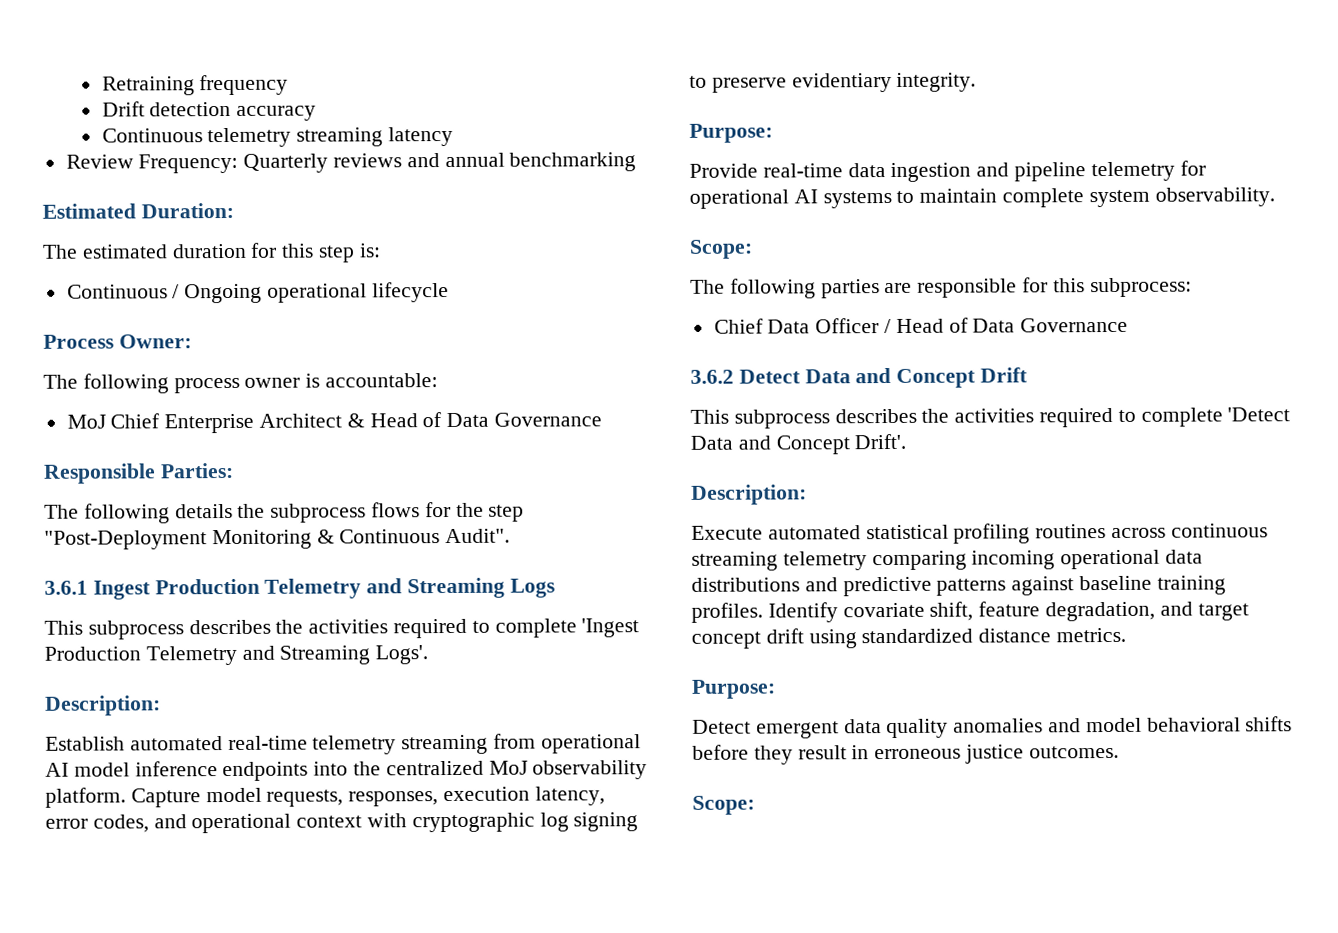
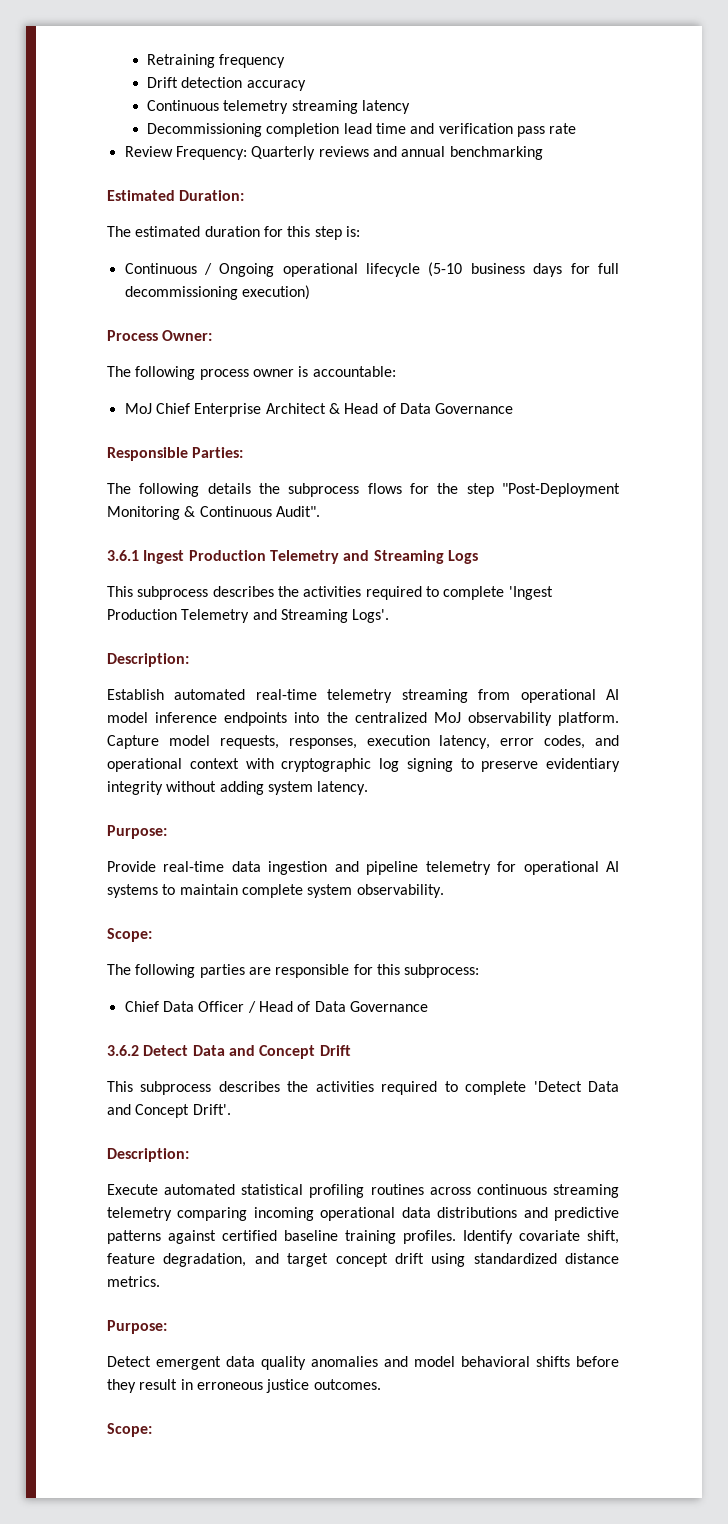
+ Decommissioning completion lead time and verification pass rate
- Continuous / Ongoing operational lifecycle
+ Continuous / Ongoing operational lifecycle (5-10 business days for full decommissioning execution)
- Capture model requests, responses, execution latency, error codes, and operational context with cryptographic log signing to preserve evidentiary integrity.
+ Capture model requests, responses, execution latency, error codes, and operational context with cryptographic log signing to preserve evidentiary integrity without adding system latency.
- Execute automated statistical profiling routines across continuous streaming telemetry comparing incoming operational data distributions and predictive patterns against baseline training profiles.
+ Execute automated statistical profiling routines across continuous streaming telemetry comparing incoming operational data distributions and predictive patterns against certified baseline training profiles.

